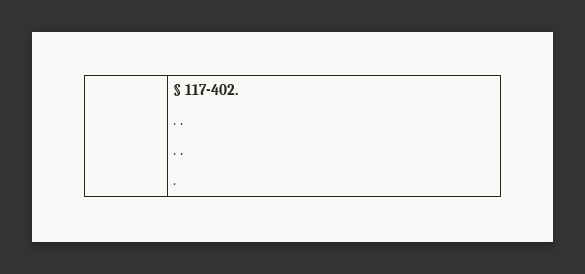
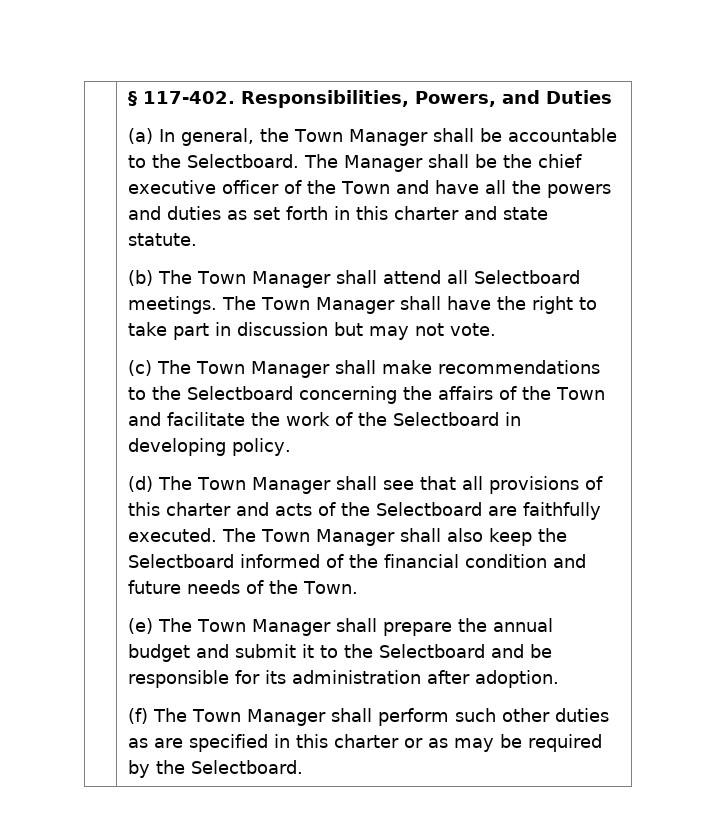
- § 117-402.
- . .
- . .
- .
+ § 117-402. Responsibilities, Powers, and Duties
+ (a) In general, the Town Manager shall be accountable to the Selectboard. The Manager shall be the chief executive officer of the Town and have all the powers and duties as set forth in this charter and state statute.
+ (b) The Town Manager shall attend all Selectboard meetings. The Town Manager shall have the right to take part in discussion but may not vote.
+ (c) The Town Manager shall make recommendations to the Selectboard concerning the affairs of the Town and facilitate the work of the Selectboard in developing policy.
+ (d) The Town Manager shall see that all provisions of this charter and acts of the Selectboard are faithfully executed. The Town Manager shall also keep the Selectboard informed of the financial condition and future needs of the Town.
+ (e) The Town Manager shall prepare the annual budget and submit it to the Selectboard and be responsible for its administration after adoption.
+ (f) The Town Manager shall perform such other duties as are specified in this charter or as may be required by the Selectboard.

